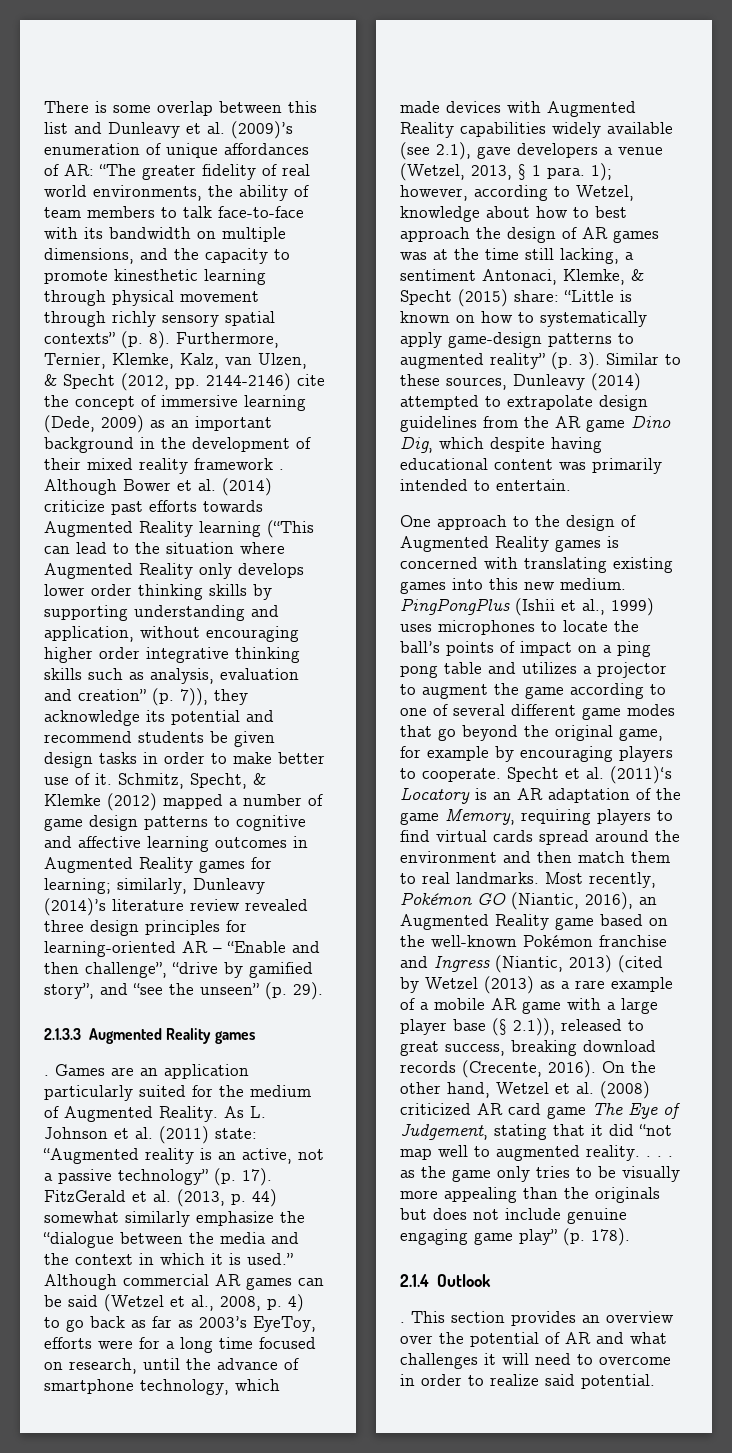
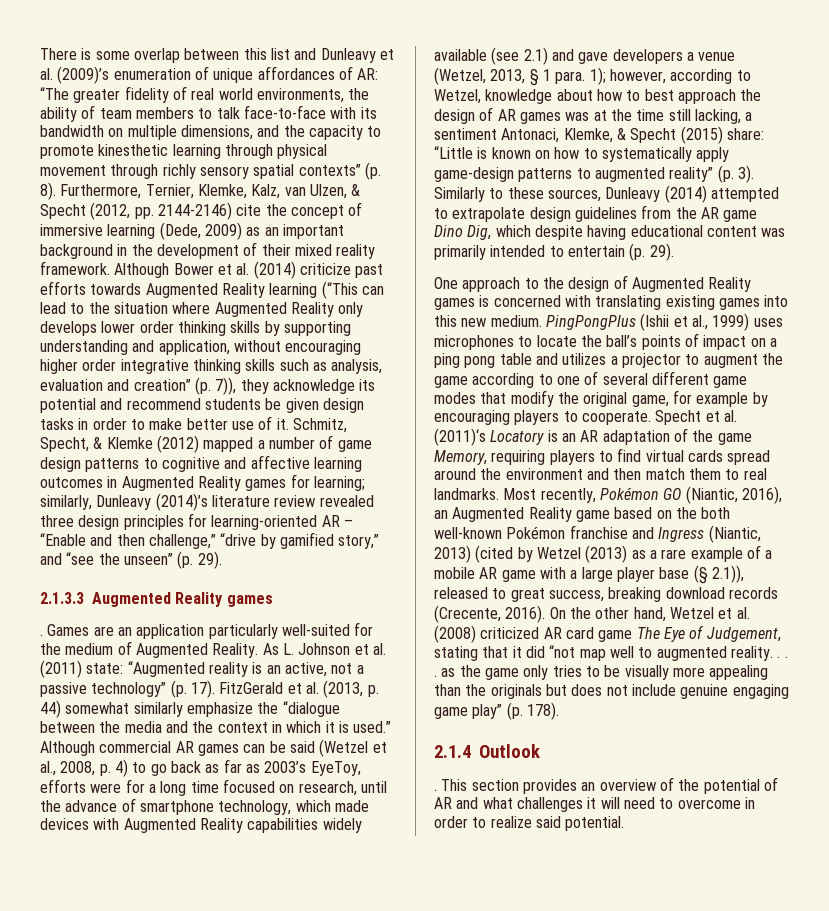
- Furthermore, Ternier, Klemke, Kalz, van Ulzen, & Specht (2012, pp. 2144-2146) cite the concept of immersive learning (Dede, 2009) as an important background in the development of their mixed reality framework .
+ Furthermore, Ternier, Klemke, Kalz, van Ulzen, & Specht (2012, pp. 2144-2146) cite the concept of immersive learning (Dede, 2009) as an important background in the development of their mixed reality framework.
- Schmitz, Specht, & Klemke (2012) mapped a number of game design patterns to cognitive and affective learning outcomes in Augmented Reality games for learning; similarly, Dunleavy (2014)’s literature review revealed three design principles for learning-oriented AR – “Enable and then challenge”, “drive by gamified story”, and “see the unseen” (p. 29).
+ Schmitz, Specht, & Klemke (2012) mapped a number of game design patterns to cognitive and affective learning outcomes in Augmented Reality games for learning; similarly, Dunleavy (2014)’s literature review revealed three design principles for learning-oriented AR – “Enable and then challenge,” “drive by gamified story,” and “see the unseen” (p. 29).
- Games are an application particularly suited for the medium of Augmented Reality.
+ Games are an application particularly well-suited for the medium of Augmented Reality.
- Although commercial AR games can be said (Wetzel et al., 2008, p. 4) to go back as far as 2003’s EyeToy, efforts were for a long time focused on research, until the advance of smartphone technology, which made devices with Augmented Reality capabilities widely available (see 2.1), gave developers a venue (Wetzel, 2013, § 1 para. 1);
+ Although commercial AR games can be said (Wetzel et al., 2008, p. 4) to go back as far as 2003’s EyeToy, efforts were for a long time focused on research, until the advance of smartphone technology, which made devices with Augmented Reality capabilities widely available (see 2.1) and gave developers a venue (Wetzel, 2013, § 1 para. 1);
- Similar to these sources, Dunleavy (2014) attempted to extrapolate design guidelines from the AR game Dino Dig, which despite having educational content was primarily intended to entertain.
+ Similarly to these sources, Dunleavy (2014) attempted to extrapolate design guidelines from the AR game Dino Dig, which despite having educational content was primarily intended to entertain (p. 29).
- PingPongPlus (Ishii et al., 1999) uses microphones to locate the ball’s points of impact on a ping pong table and utilizes a projector to augment the game according to one of several different game modes that go beyond the original game, for example by encouraging players to cooperate.
+ PingPongPlus (Ishii et al., 1999) uses microphones to locate the ball’s points of impact on a ping pong table and utilizes a projector to augment the game according to one of several different game modes that modify the original game, for example by encouraging players to cooperate.
- Most recently, Pokémon GO (Niantic, 2016), an Augmented Reality game based on the well-known Pokémon franchise and Ingress (Niantic, 2013) (cited by Wetzel (2013) as a rare example of a mobile AR game with a large player base (§ 2.1)), released to great success, breaking download records (Crecente, 2016).
+ Most recently, Pokémon GO (Niantic, 2016), an Augmented Reality game based on the both well-known Pokémon franchise and Ingress (Niantic, 2013) (cited by Wetzel (2013) as a rare example of a mobile AR game with a large player base (§ 2.1)), released to great success, breaking download records (Crecente, 2016).
- This section provides an overview over the potential of AR and what challenges it will need to overcome in order to realize said potential.
+ This section provides an overview of the potential of AR and what challenges it will need to overcome in order to realize said potential.

